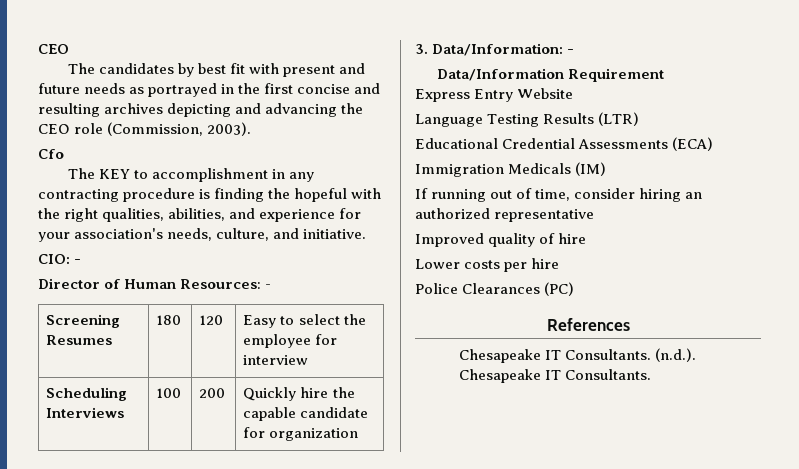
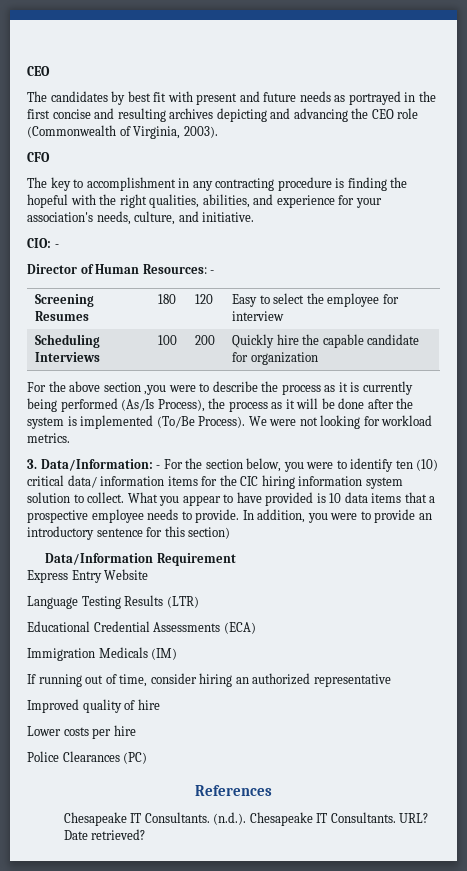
- The candidates by best fit with present and future needs as portrayed in the first concise and resulting archives depicting and advancing the CEO role (Commission, 2003).
+ The candidates by best fit with present and future needs as portrayed in the first concise and resulting archives depicting and advancing the CEO role (Commonwealth of Virginia, 2003).
- Cfo
- The KEY to accomplishment in any contracting procedure is finding the hopeful with the right qualities, abilities, and experience for your association's needs, culture, and initiative.
+ CFO
+ The key to accomplishment in any contracting procedure is finding the hopeful with the right qualities, abilities, and experience for your association's needs, culture, and initiative.
- 3. Data/Information: -
+ For the above section ,you were to describe the process as it is currently being performed (As/Is Process), the process as it will be done after the system is implemented (To/Be Process). We were not looking for workload metrics.
+ 3. Data/Information: - For the section below, you were to identify ten (10) critical data/ information items for the CIC hiring information system solution to collect. What you appear to have provided is 10 data items that a prospective employee needs to provide. In addition, you were to provide an introductory sentence for this section)
+ URL? Date retrieved?

